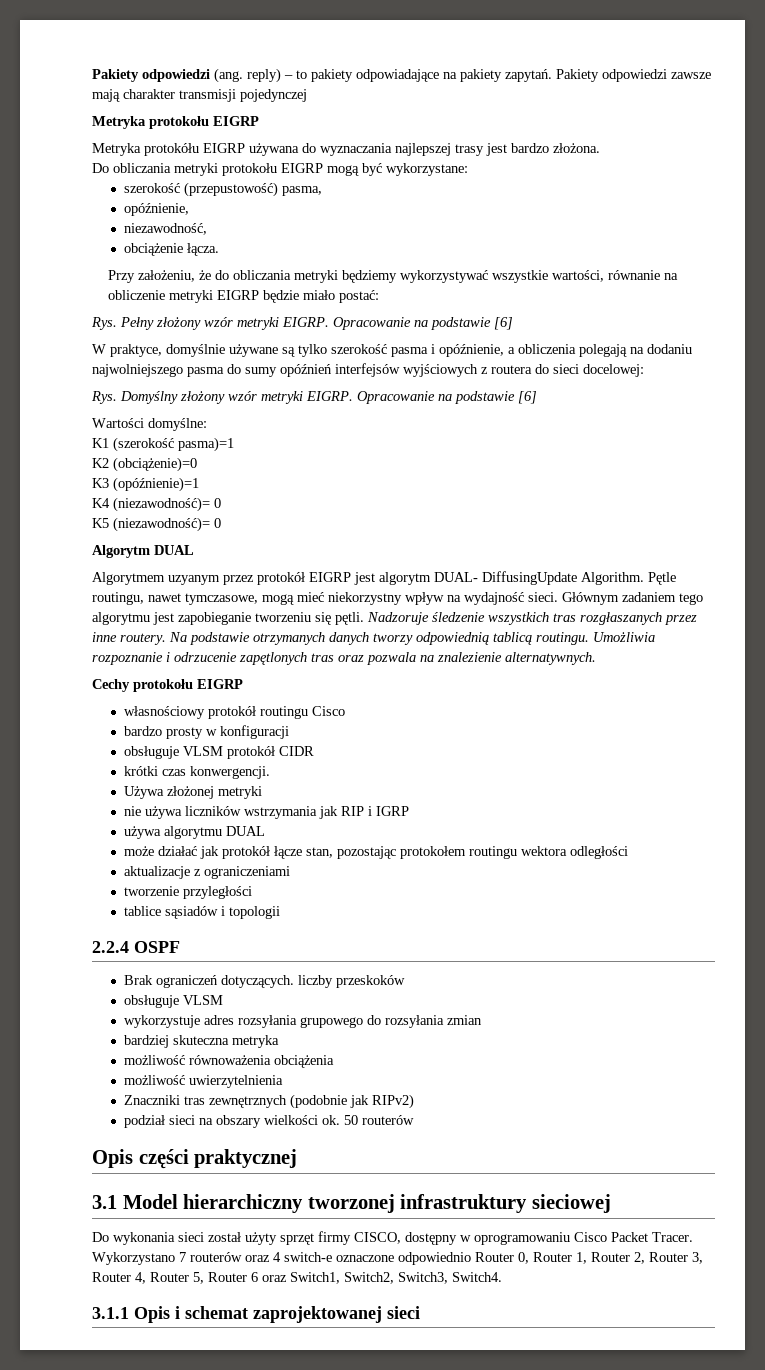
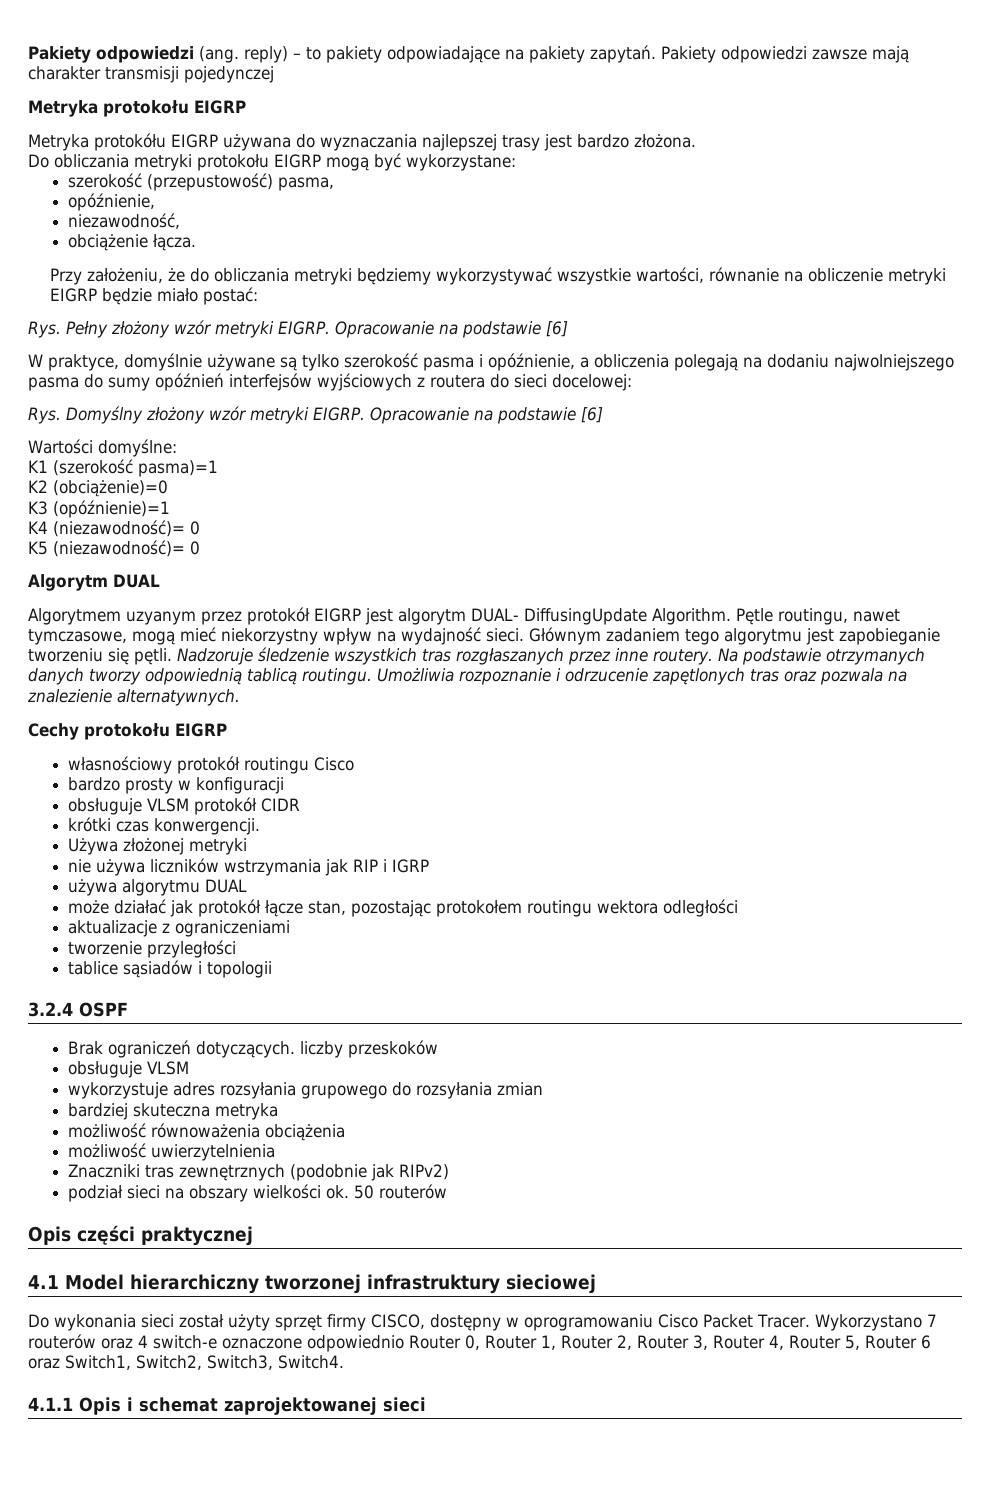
- 2.2.4 OSPF
+ 3.2.4 OSPF
- 3.1 Model hierarchiczny tworzonej infrastruktury sieciowej
+ 4.1 Model hierarchiczny tworzonej infrastruktury sieciowej
- 3.1.1 Opis i schemat zaprojektowanej sieci
+ 4.1.1 Opis i schemat zaprojektowanej sieci

